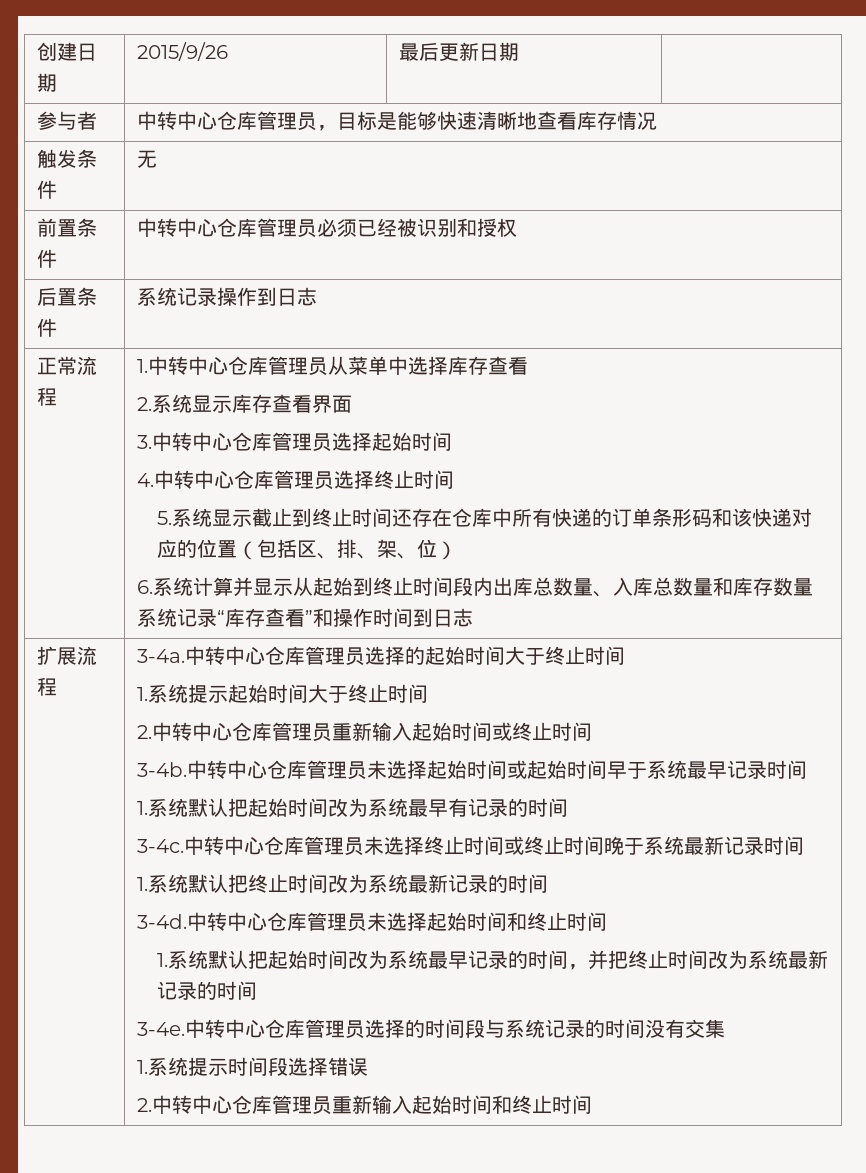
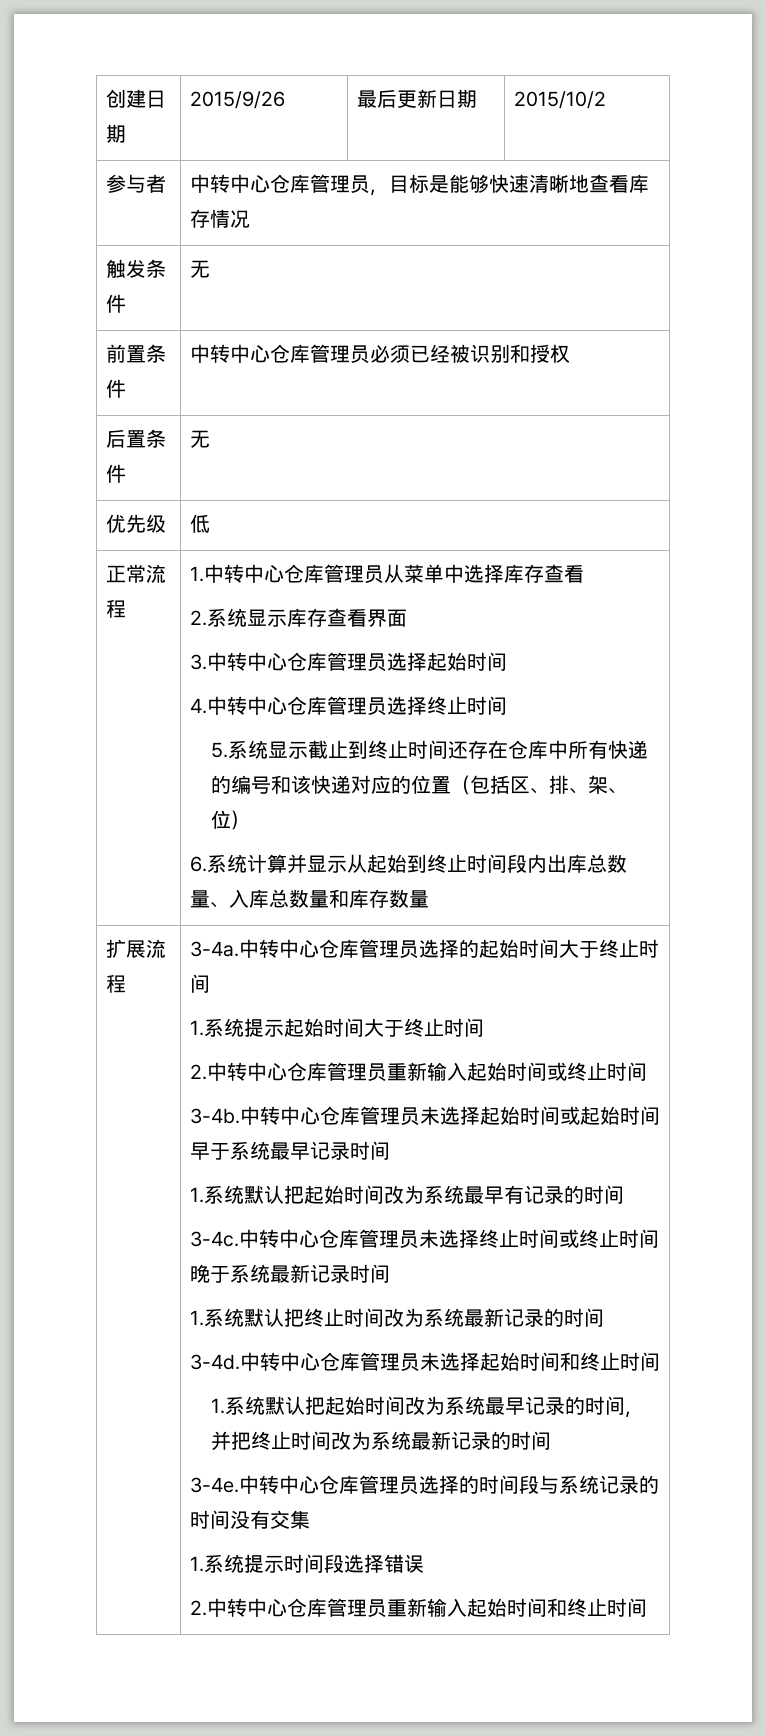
- 创建日期 | 2015/9/26 | 最后更新日期 |
+ 创建日期 | 2015/9/26 | 最后更新日期 | 2015/10/2
- 后置条件 | 系统记录操作到日志
+ 后置条件 | 无
+ 优先级 | 低
- 5.系统显示截止到终止时间还存在仓库中所有快递的订单条形码和该快递对应的位置（包括区、排、架、位）
+ 5.系统显示截止到终止时间还存在仓库中所有快递的编号和该快递对应的位置（包括区、排、架、位）
- 6.系统计算并显示从起始到终止时间段内出库总数量、入库总数量和库存数量系统记录“库存查看”和操作时间到日志
+ 6.系统计算并显示从起始到终止时间段内出库总数量、入库总数量和库存数量

